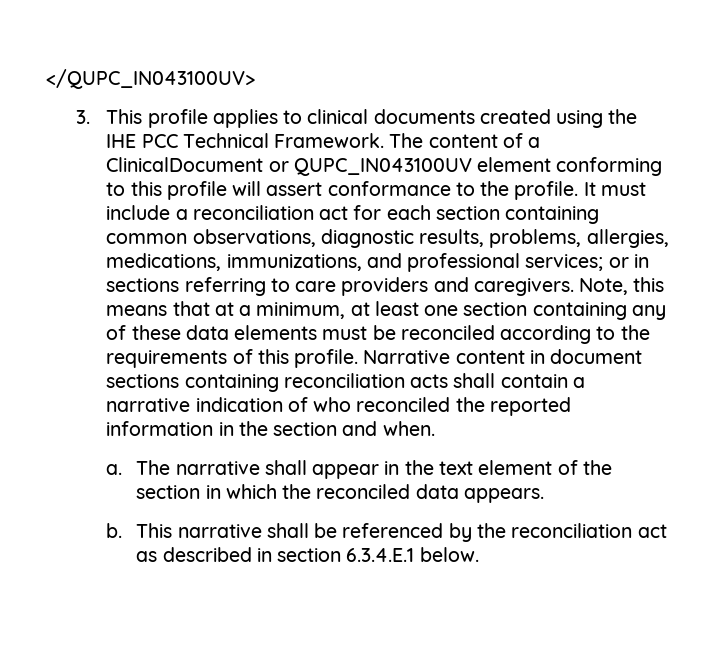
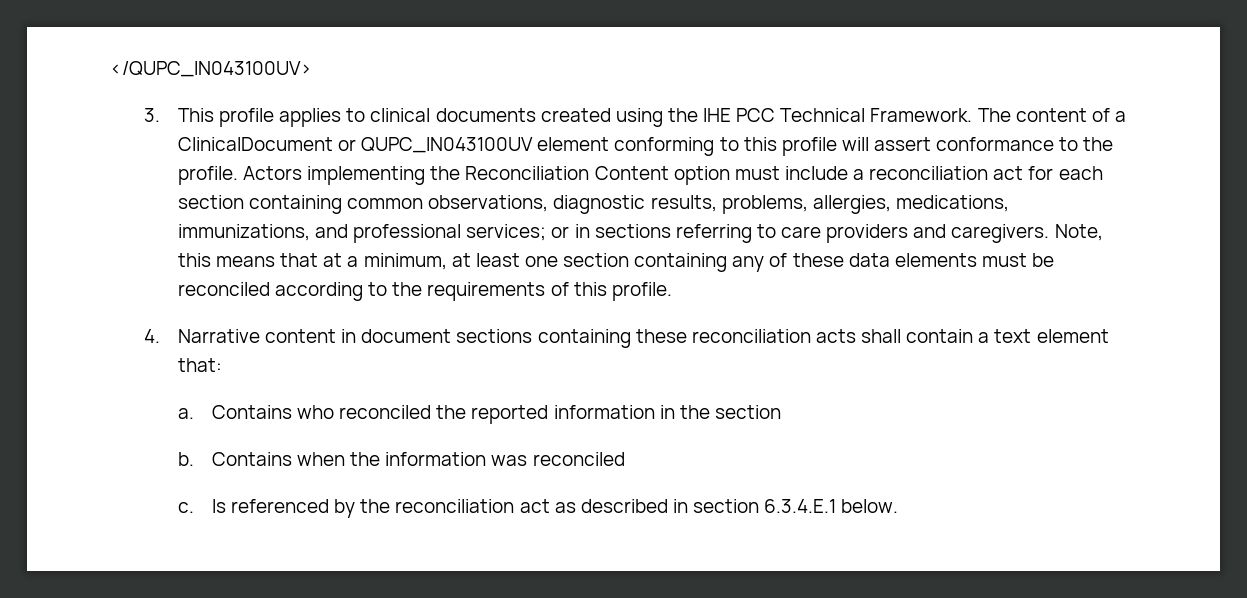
- It must include a reconciliation act for each section containing common observations, diagnostic results, problems, allergies, medications, immunizations, and professional services; or in sections referring to care providers and caregivers.
+ Actors implementing the Reconciliation Content option must include a reconciliation act for each section containing common observations, diagnostic results, problems, allergies, medications, immunizations, and professional services; or in sections referring to care providers and caregivers.
- Note, this means that at a minimum, at least one section containing any of these data elements must be reconciled according to the requirements of this profile. Narrative content in document sections containing reconciliation acts shall contain a narrative indication of who reconciled the reported information in the section and when.
- a. The narrative shall appear in the text element of the section in which the reconciled data appears.
- b. This narrative shall be referenced by the reconciliation act as described in section 6.3.4.E.1 below.
+ Note, this means that at a minimum, at least one section containing any of these data elements must be reconciled according to the requirements of this profile.
+ 4. Narrative content in document sections containing these reconciliation acts shall contain a text element that:
+ a. Contains who reconciled the reported information in the section
+ b. Contains when the information was reconciled
+ c. Is referenced by the reconciliation act as described in section 6.3.4.E.1 below.

